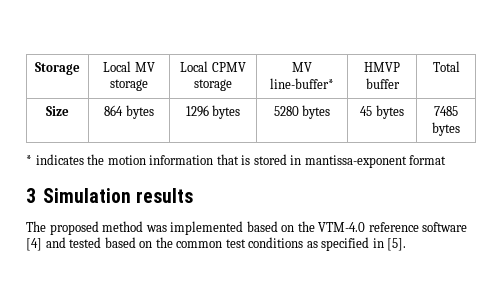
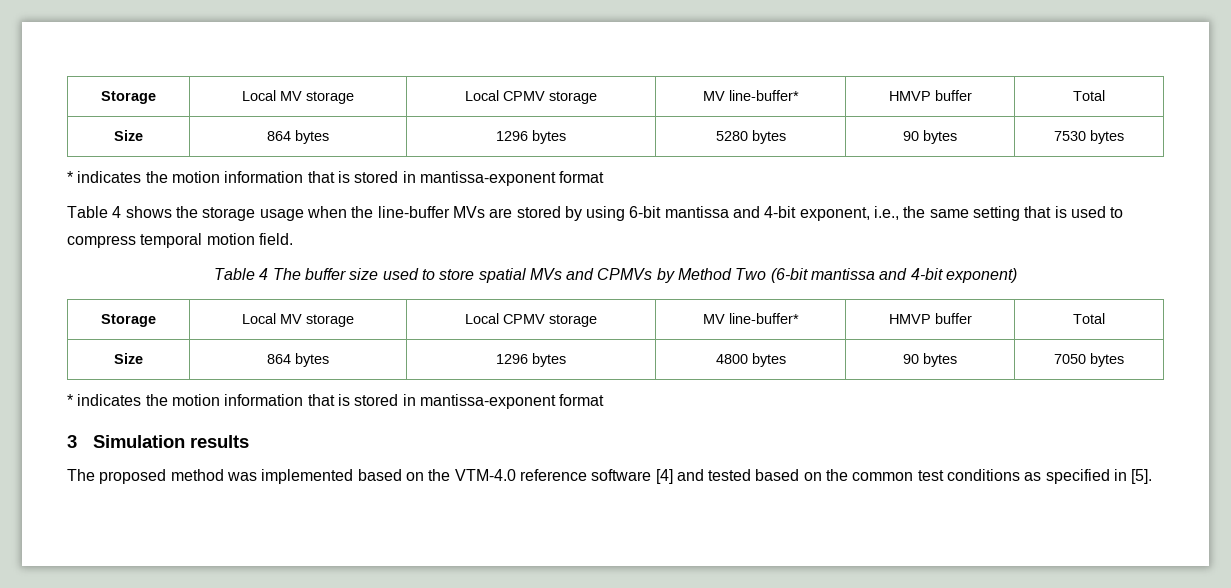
- Size | 864 bytes | 1296 bytes | 5280 bytes | 45 bytes | 7485 bytes
+ Size | 864 bytes | 1296 bytes | 5280 bytes | 90 bytes | 7530 bytes
+ * indicates the motion information that is stored in mantissa-exponent format
+ Table 4 shows the storage usage when the line-buffer MVs are stored by using 6-bit mantissa and 4-bit exponent, i.e., the same setting that is used to compress temporal motion field.
+ Table 4 The buffer size used to store spatial MVs and CPMVs by Method Two (6-bit mantissa and 4-bit exponent)
+ Storage | Local MV storage | Local CPMV storage | MV line-buffer* | HMVP buffer | Total
+ Size | 864 bytes | 1296 bytes | 4800 bytes | 90 bytes | 7050 bytes

